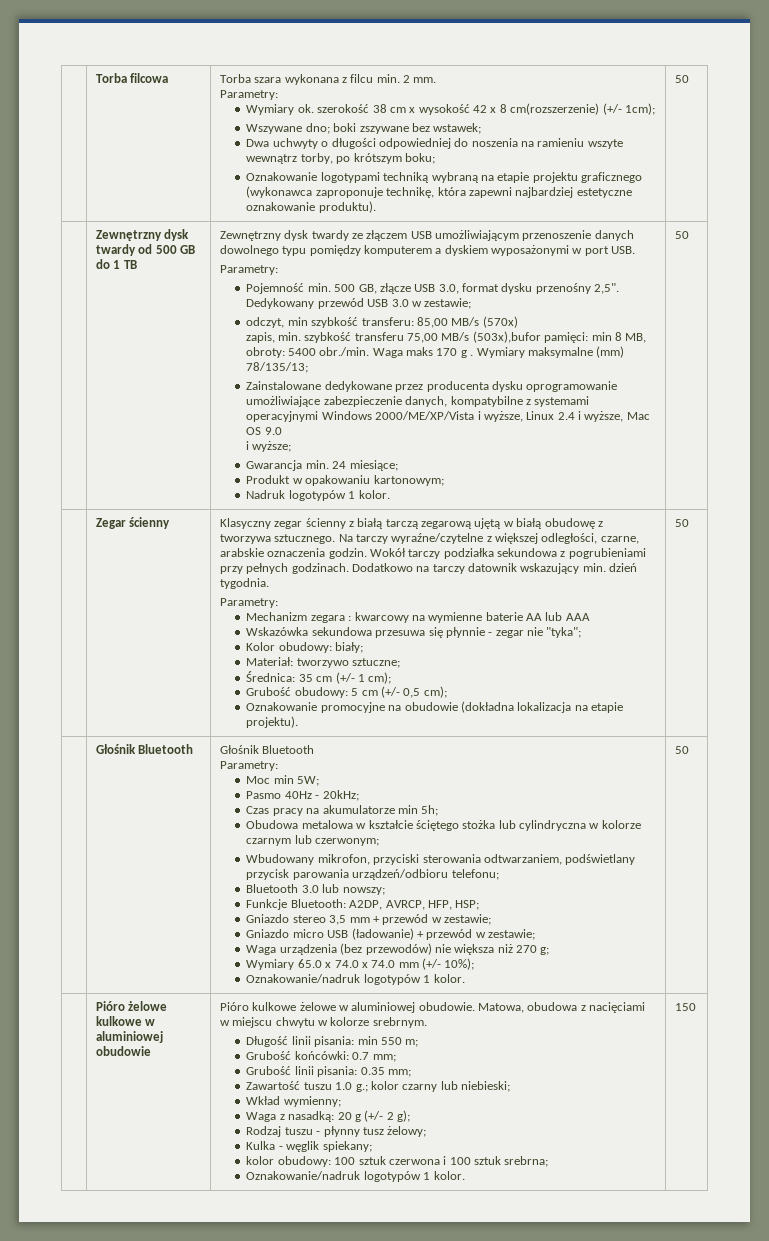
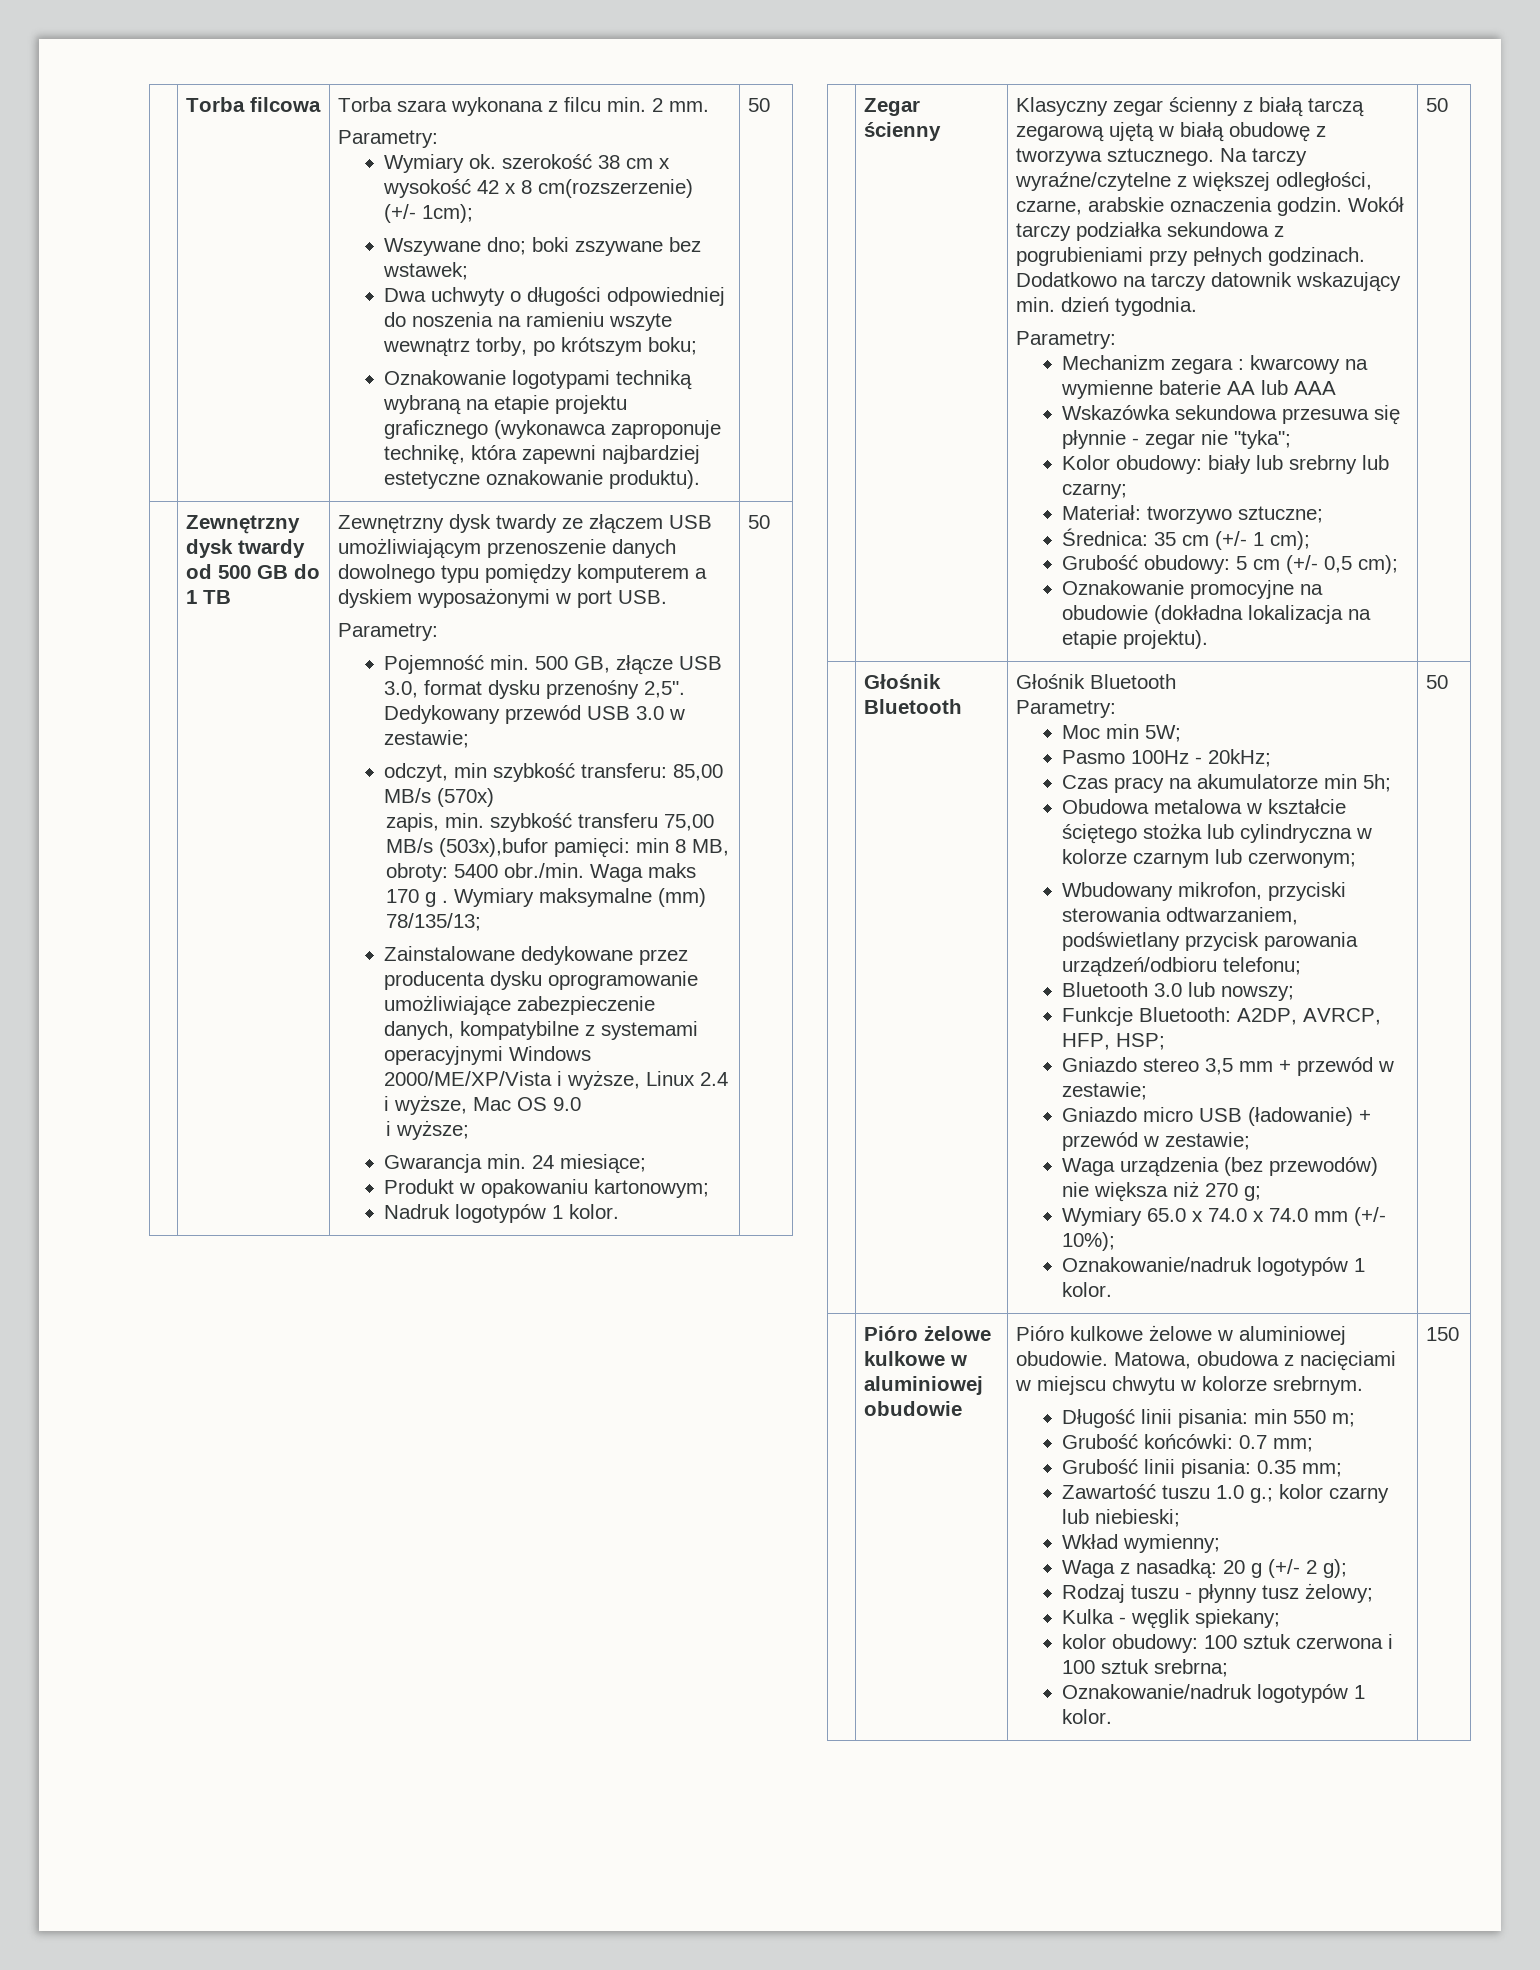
- Kolor obudowy: biały;
+ Kolor obudowy: biały lub srebrny lub czarny;
- Pasmo 40Hz - 20kHz;
+ Pasmo 100Hz - 20kHz;

